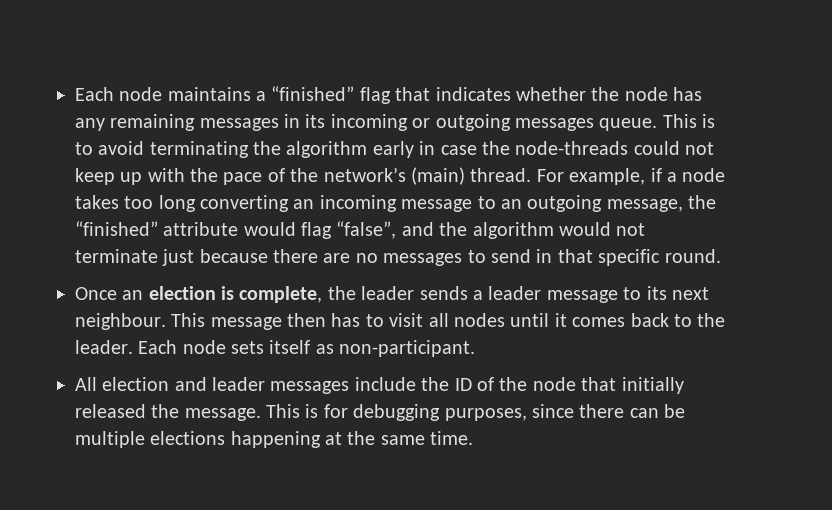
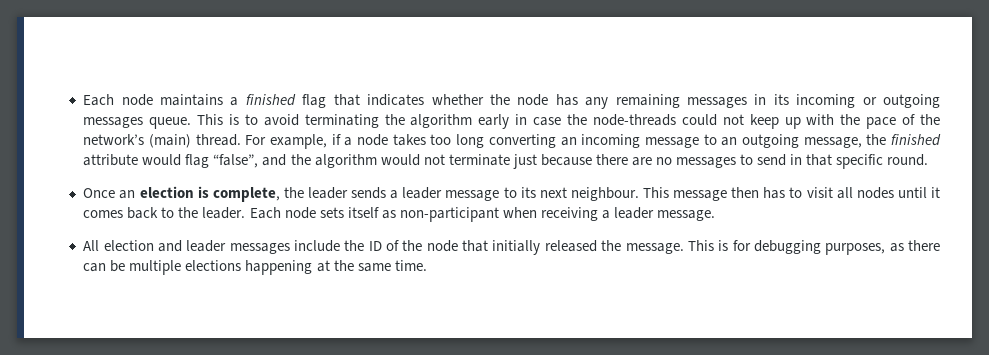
- Each node maintains a “finished” flag that indicates whether the node has any remaining messages in its incoming or outgoing messages queue.
+ Each node maintains a finished flag that indicates whether the node has any remaining messages in its incoming or outgoing messages queue.
- For example, if a node takes too long converting an incoming message to an outgoing message, the “finished” attribute would flag “false”, and the algorithm would not terminate just because there are no messages to send in that specific round.
+ For example, if a node takes too long converting an incoming message to an outgoing message, the finished attribute would flag “false”, and the algorithm would not terminate just because there are no messages to send in that specific round.
- Each node sets itself as non-participant.
+ Each node sets itself as non-participant when receiving a leader message.
- This is for debugging purposes, since there can be multiple elections happening at the same time.
+ This is for debugging purposes, as there can be multiple elections happening at the same time.

